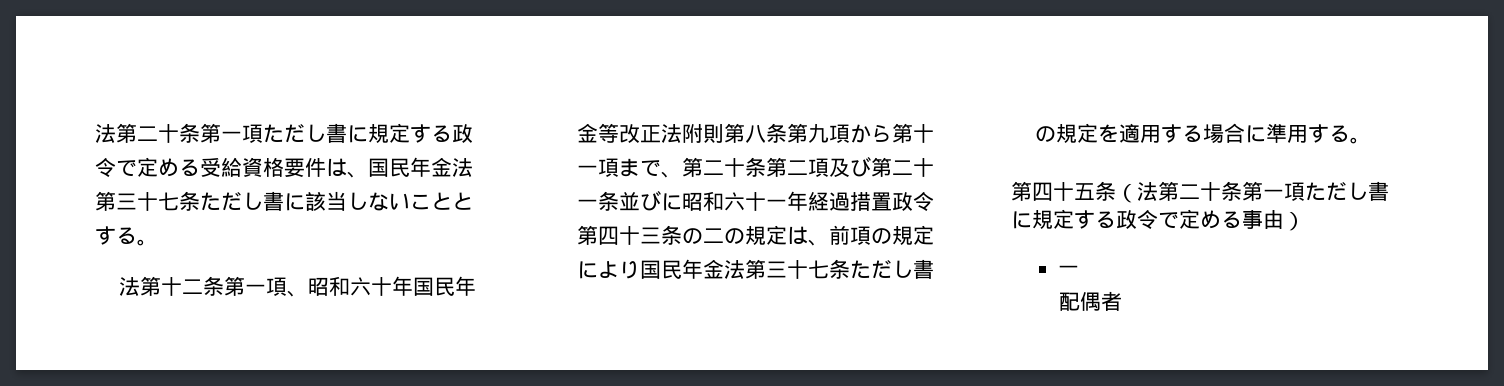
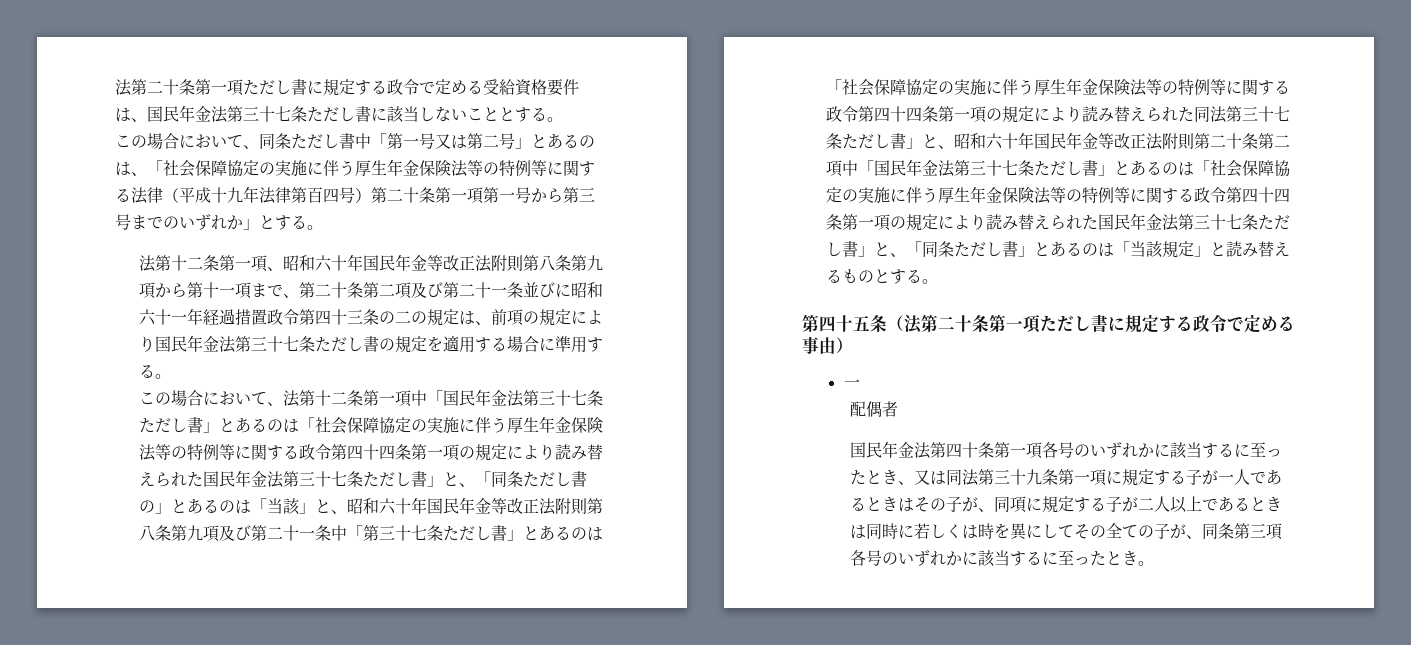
+ この場合において、同条ただし書中「第一号又は第二号」とあるのは、「社会保障協定の実施に伴う厚生年金保険法等の特例等に関する法律（平成十九年法律第百四号）第二十条第一項第一号から第三号までのいずれか」とする。
+ この場合において、法第十二条第一項中「国民年金法第三十七条ただし書」とあるのは「社会保障協定の実施に伴う厚生年金保険法等の特例等に関する政令第四十四条第一項の規定により読み替えられた国民年金法第三十七条ただし書」と、「同条ただし書の」とあるのは「当該」と、昭和六十年国民年金等改正法附則第八条第九項及び第二十一条中「第三十七条ただし書」とあるのは「社会保障協定の実施に伴う厚生年金保険法等の特例等に関する政令第四十四条第一項の規定により読み替えられた同法第三十七条ただし書」と、昭和六十年国民年金等改正法附則第二十条第二項中「国民年金法第三十七条ただし書」とあるのは「社会保障協定の実施に伴う厚生年金保険法等の特例等に関する政令第四十四条第一項の規定により読み替えられた国民年金法第三十七条ただし書」と、「同条ただし書」とあるのは「当該規定」と読み替えるものとする。
+ 国民年金法第四十条第一項各号のいずれかに該当するに至ったとき、又は同法第三十九条第一項に規定する子が一人であるときはその子が、同項に規定する子が二人以上であるときは同時に若しくは時を異にしてその全ての子が、同条第三項各号のいずれかに該当するに至ったとき。

